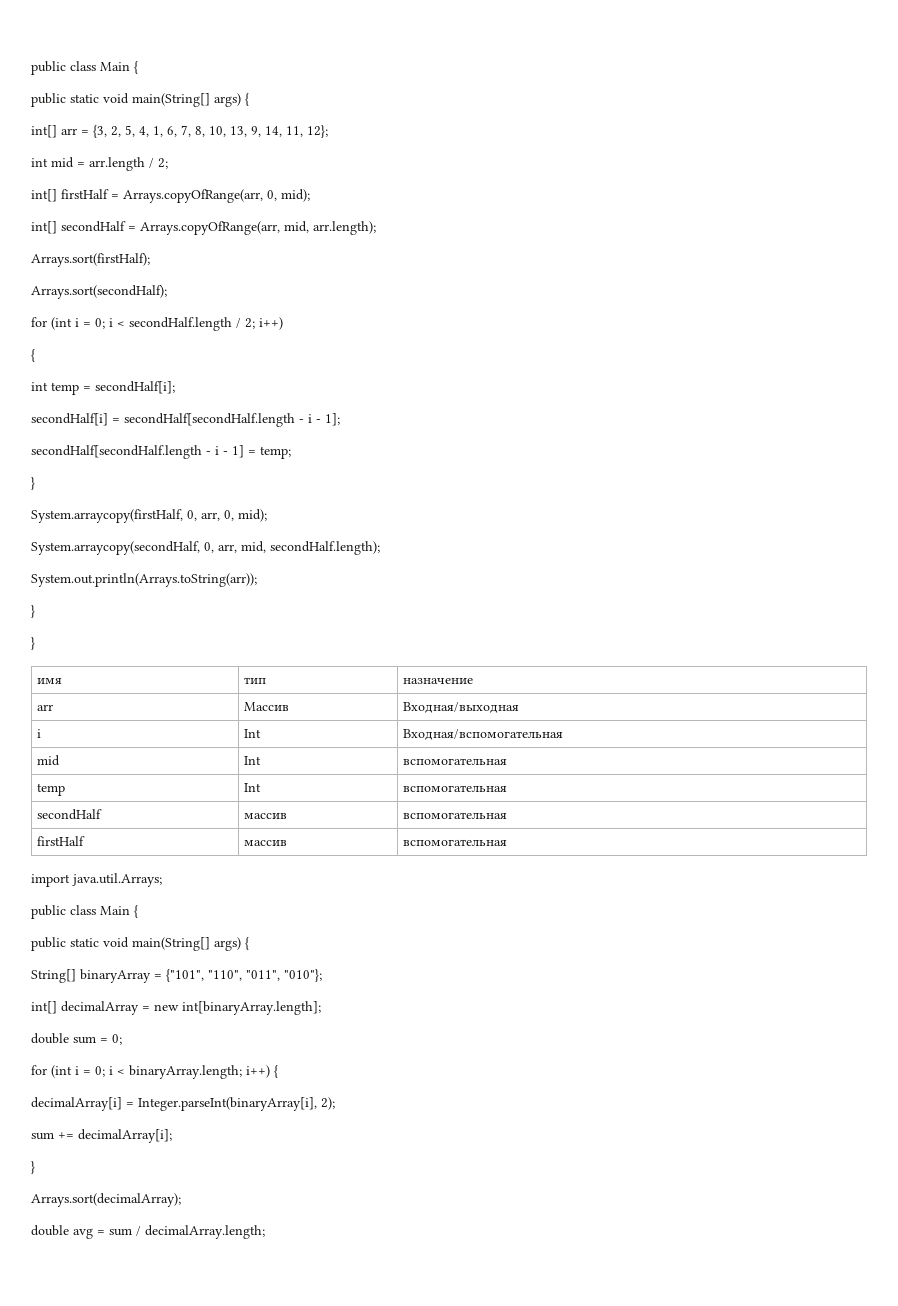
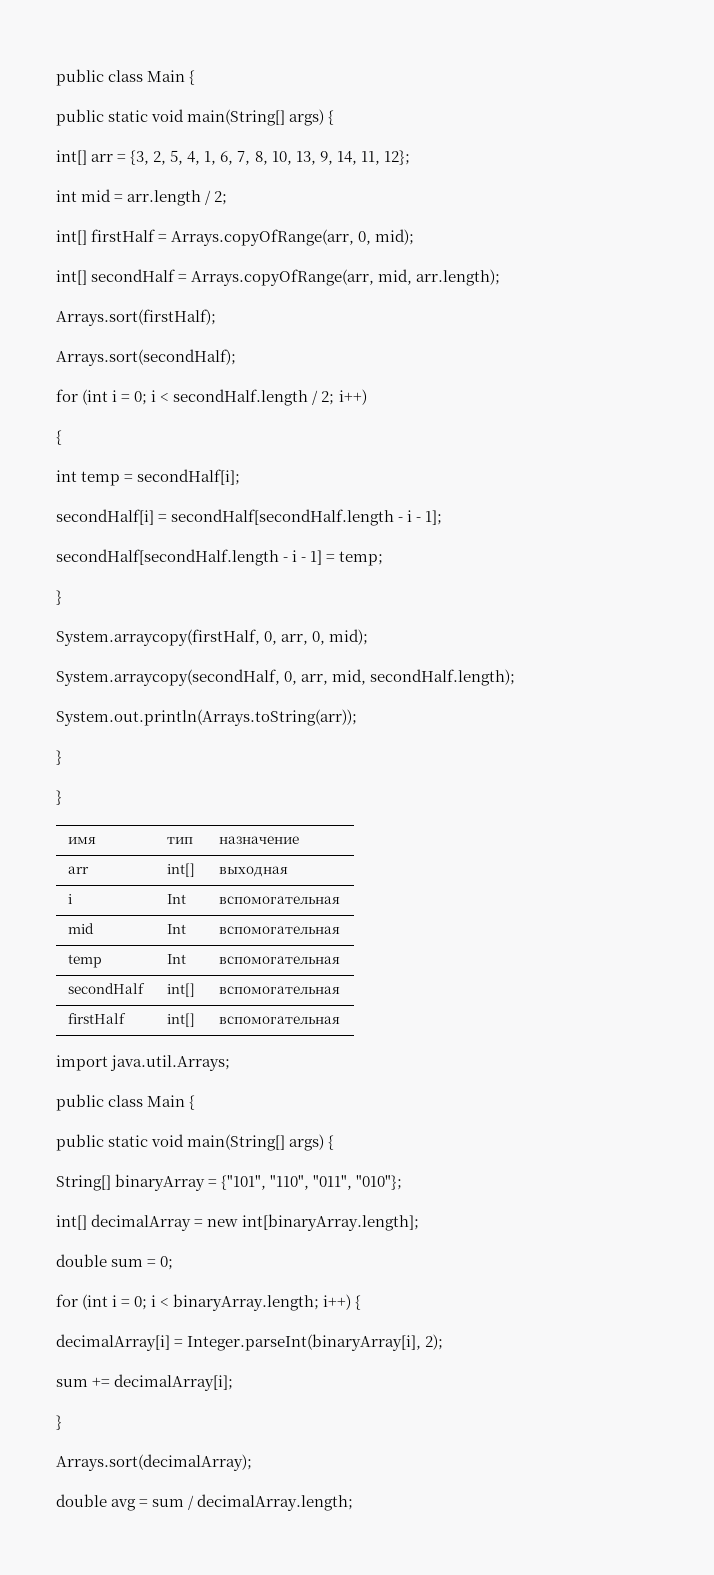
- arr | Массив | Входная/выходная
+ arr | int[] | выходная
- i | Int | Входная/вспомогательная
+ i | Int | вспомогательная
- secondHalf | массив | вспомогательная
+ secondHalf | int[] | вспомогательная
- firstHalf | массив | вспомогательная
+ firstHalf | int[] | вспомогательная

